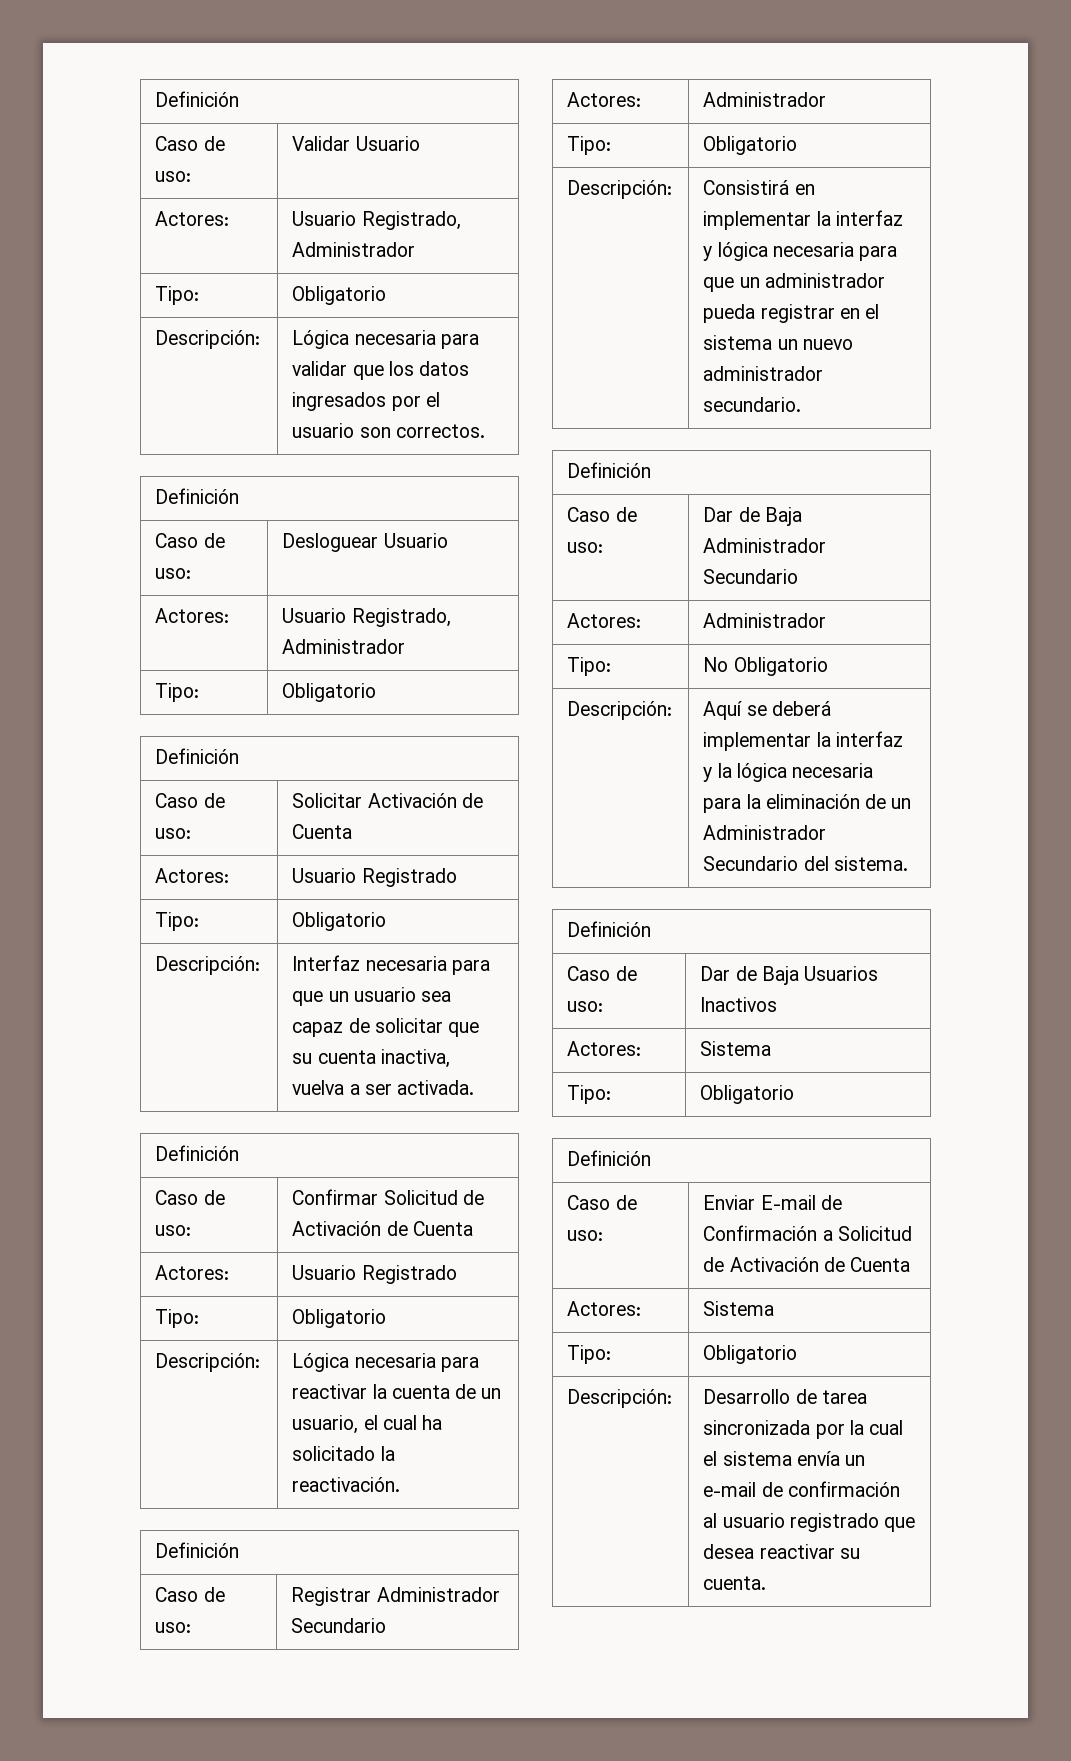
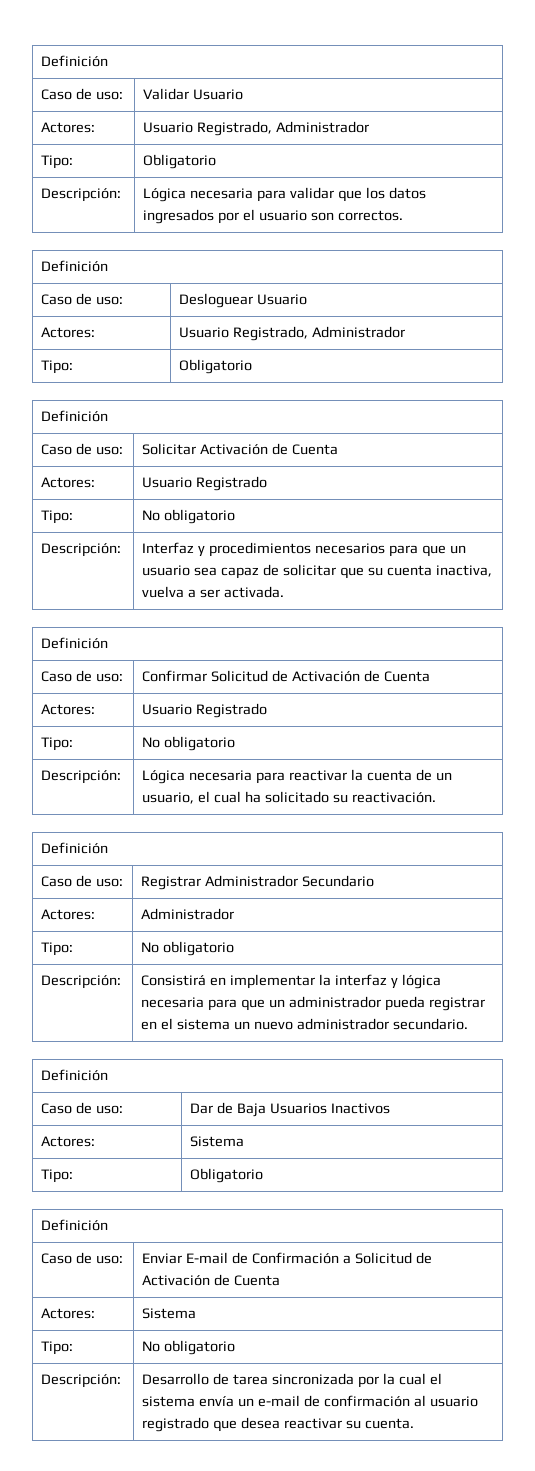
  Caso de uso: | Solicitar Activación de Cuenta
  Actores: | Usuario Registrado
- Tipo: | Obligatorio
+ Tipo: | No obligatorio
- Descripción: | Interfaz necesaria para que un usuario sea capaz de solicitar que su cuenta inactiva, vuelva a ser activada.
+ Descripción: | Interfaz y procedimientos necesarios para que un usuario sea capaz de solicitar que su cuenta inactiva, vuelva a ser activada.
  Caso de uso: | Confirmar Solicitud de Activación de Cuenta
  Actores: | Usuario Registrado
- Tipo: | Obligatorio
+ Tipo: | No obligatorio
- Descripción: | Lógica necesaria para reactivar la cuenta de un usuario, el cual ha solicitado la reactivación.
+ Descripción: | Lógica necesaria para reactivar la cuenta de un usuario, el cual ha solicitado su reactivación.
  Caso de uso: | Registrar Administrador Secundario
  Actores: | Administrador
- Tipo: | Obligatorio
+ Tipo: | No obligatorio
- Caso de uso: | Dar de Baja Administrador Secundario
- Actores: | Administrador
- Tipo: | No Obligatorio
- Descripción: | Aquí se deberá implementar la interfaz y la lógica necesaria para la eliminación de un Administrador Secundario del sistema.
- Definición
  Caso de uso: | Enviar E-mail de Confirmación a Solicitud de Activación de Cuenta
  Actores: | Sistema
- Tipo: | Obligatorio
+ Tipo: | No obligatorio

